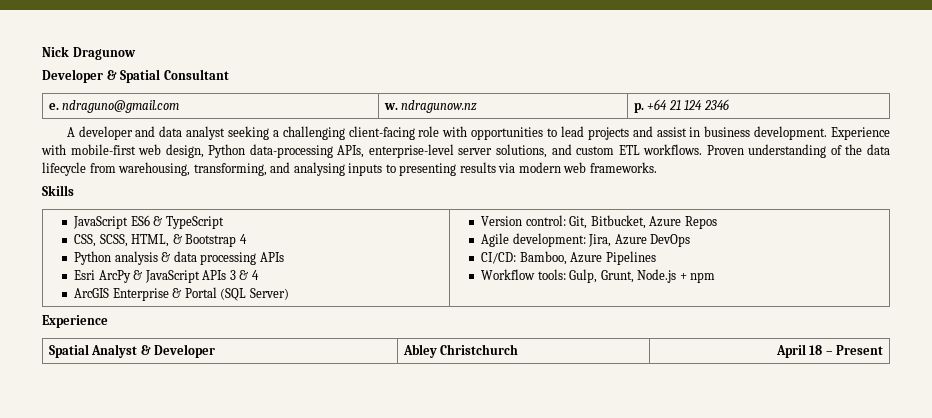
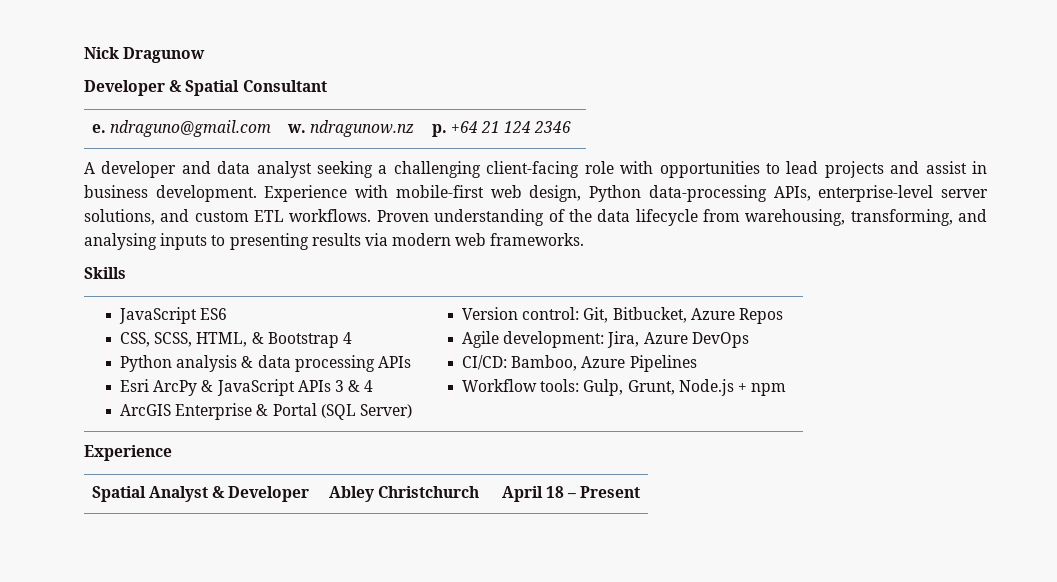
- JavaScript ES6 & TypeScript
+ JavaScript ES6

